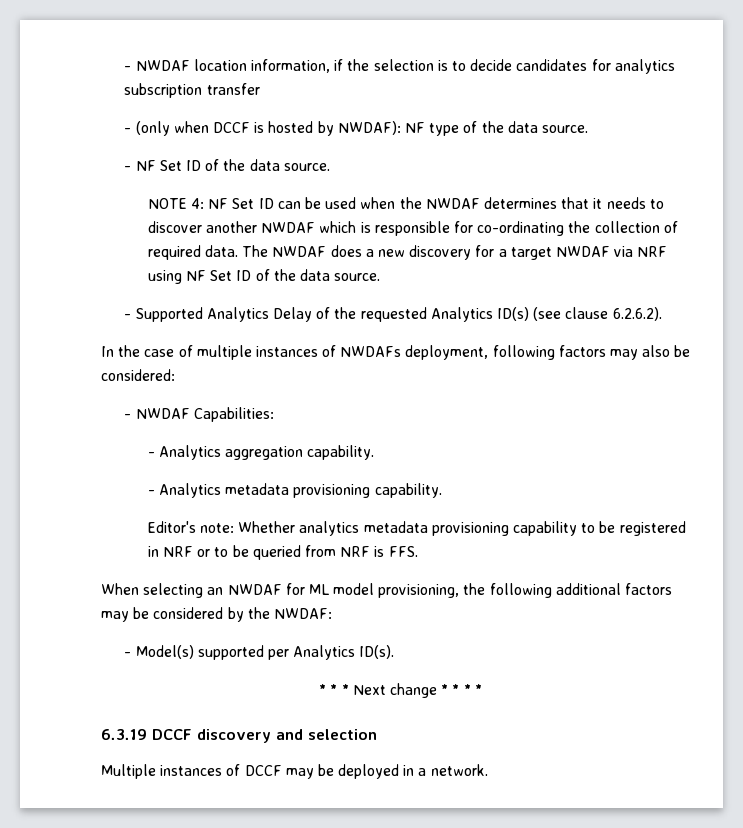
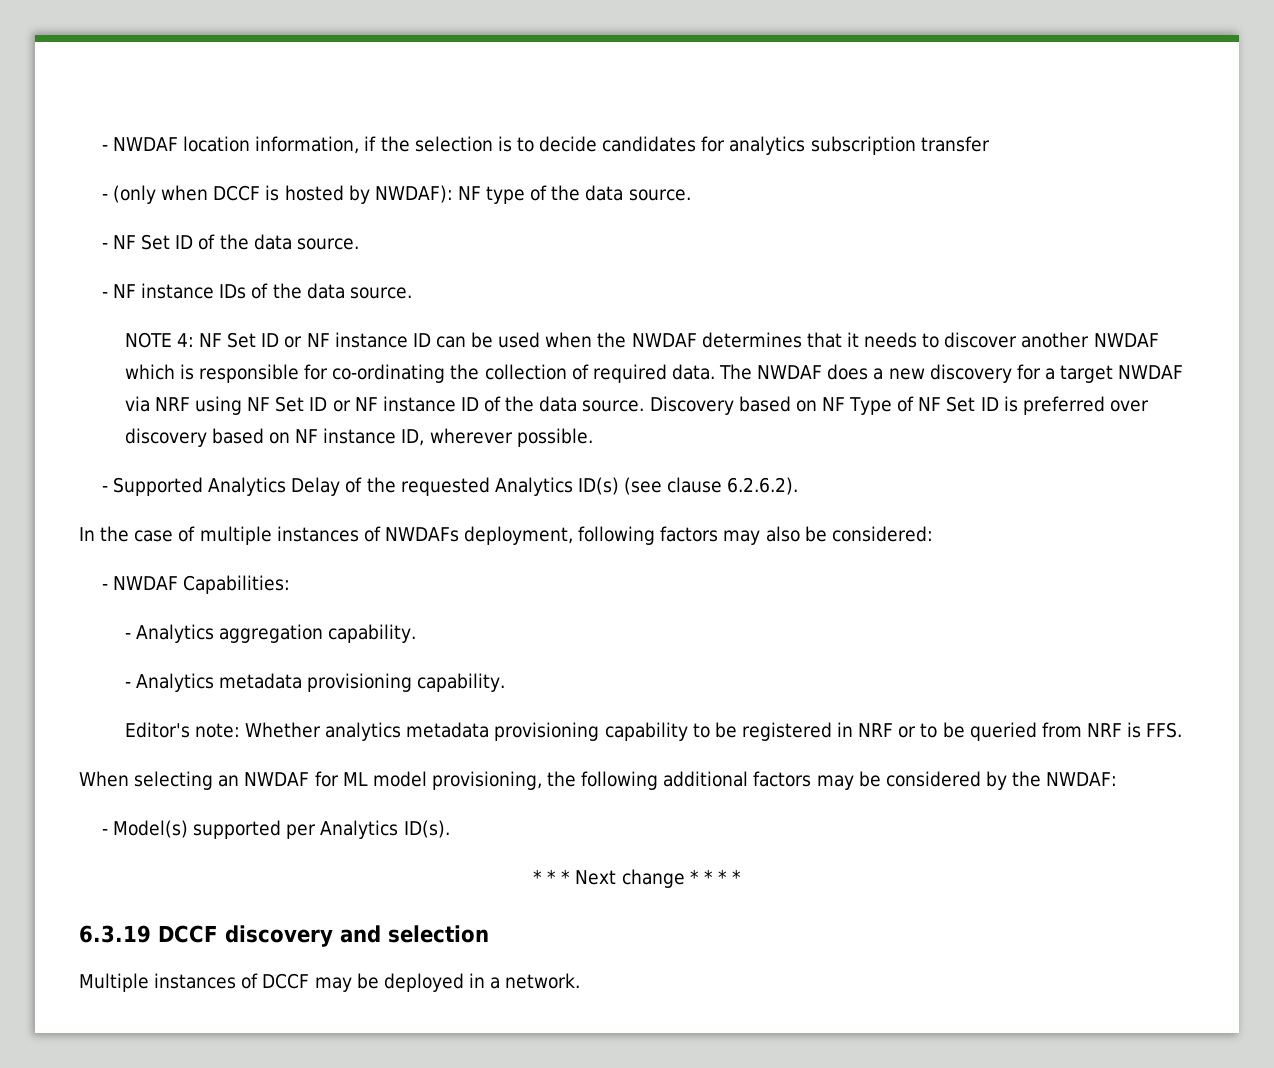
+ - NF instance IDs of the data source.
- NOTE 4: NF Set ID can be used when the NWDAF determines that it needs to discover another NWDAF which is responsible for co-ordinating the collection of required data.
+ NOTE 4: NF Set ID or NF instance ID can be used when the NWDAF determines that it needs to discover another NWDAF which is responsible for co-ordinating the collection of required data.
- The NWDAF does a new discovery for a target NWDAF via NRF using NF Set ID of the data source.
+ The NWDAF does a new discovery for a target NWDAF via NRF using NF Set ID or NF instance ID of the data source. Discovery based on NF Type of NF Set ID is preferred over discovery based on NF instance ID, wherever possible.

